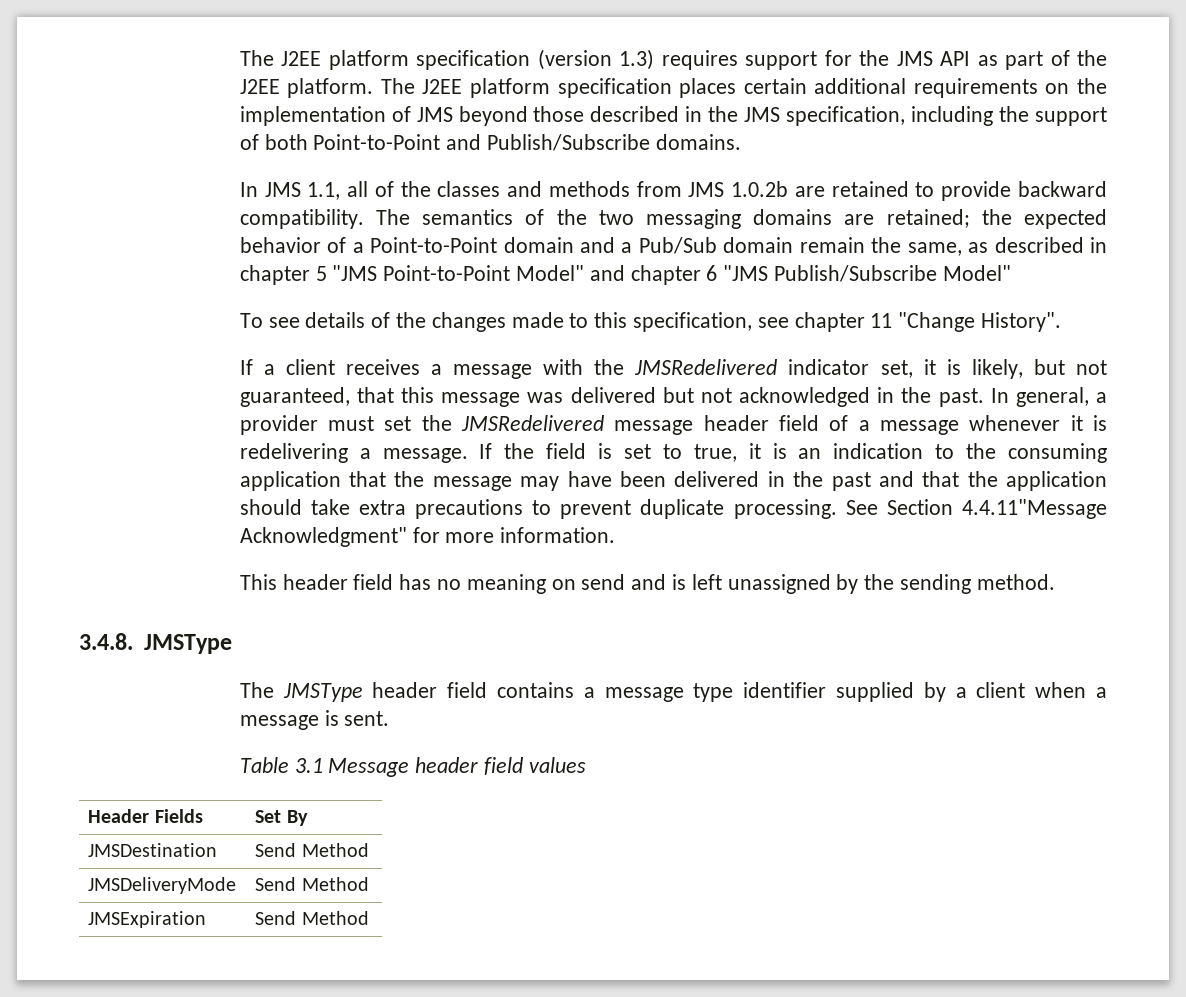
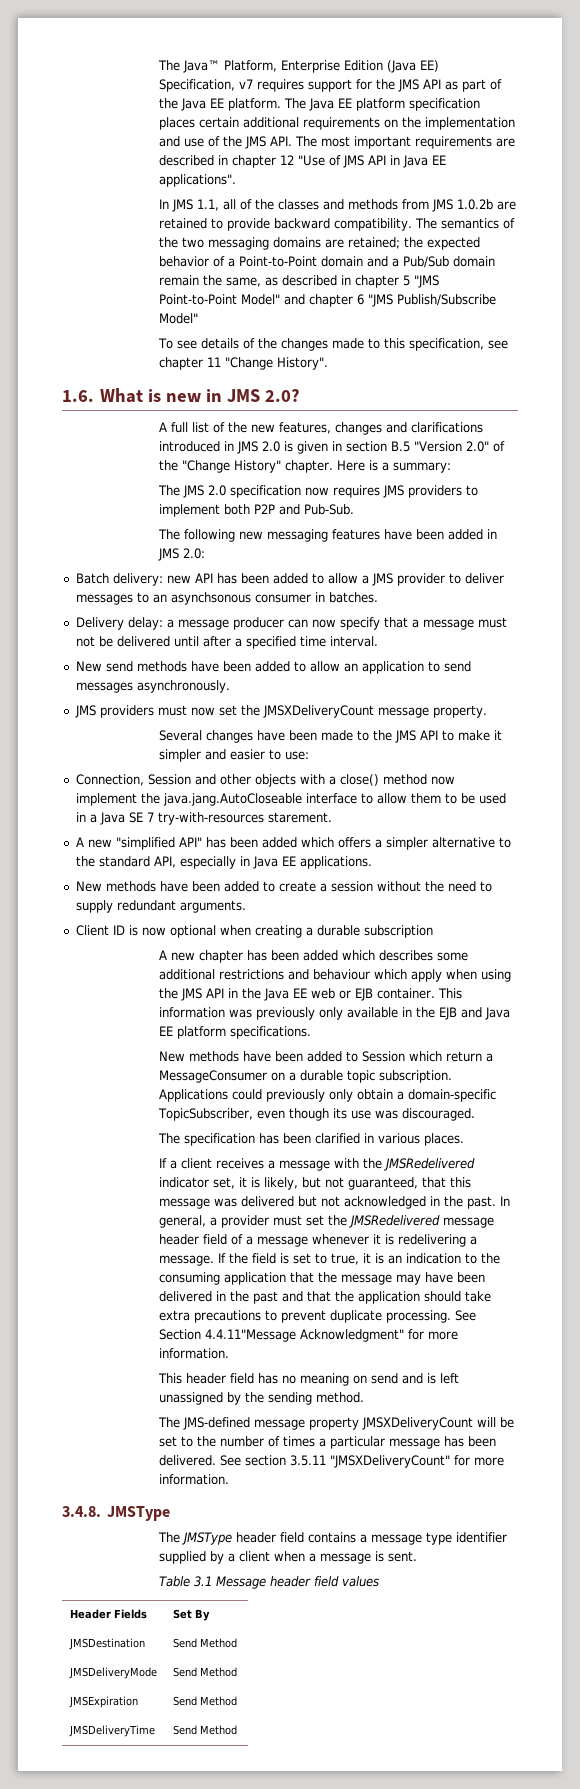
- The J2EE platform specification (version 1.3) requires support for the JMS API as part of the J2EE platform. The J2EE platform specification places certain additional requirements on the implementation of JMS beyond those described in the JMS specification, including the support of both Point-to-Point and Publish/Subscribe domains.
+ The Java™ Platform, Enterprise Edition (Java EE) Specification, v7 requires support for the JMS API as part of the Java EE platform. The Java EE platform specification places certain additional requirements on the implementation and use of the JMS API. The most important requirements are described in chapter 12 "Use of JMS API in Java EE applications".
+ 1.6. What is new in JMS 2.0?
+ A full list of the new features, changes and clarifications introduced in JMS 2.0 is given in section B.5 "Version 2.0" of the "Change History" chapter. Here is a summary:
+ The JMS 2.0 specification now requires JMS providers to implement both P2P and Pub-Sub.
+ The following new messaging features have been added in JMS 2.0:
+ Batch delivery: new API has been added to allow a JMS provider to deliver messages to an asynchsonous consumer in batches.
+ Delivery delay: a message producer can now specify that a message must not be delivered until after a specified time interval.
+ New send methods have been added to allow an application to send messages asynchronously.
+ JMS providers must now set the JMSXDeliveryCount message property.
+ Several changes have been made to the JMS API to make it simpler and easier to use:
+ Connection, Session and other objects with a close() method now implement the java.jang.AutoCloseable interface to allow them to be used in a Java SE 7 try-with-resources starement.
+ A new "simplified API" has been added which offers a simpler alternative to the standard API, especially in Java EE applications.
+ New methods have been added to create a session without the need to supply redundant arguments.
+ Client ID is now optional when creating a durable subscription
+ A new chapter has been added which describes some additional restrictions and behaviour which apply when using the JMS API in the Java EE web or EJB container. This information was previously only available in the EJB and Java EE platform specifications.
+ New methods have been added to Session which return a MessageConsumer on a durable topic subscription. Applications could previously only obtain a domain-specific TopicSubscriber, even though its use was discouraged.
+ The specification has been clarified in various places.
+ The JMS-defined message property JMSXDeliveryCount will be set to the number of times a particular message has been delivered. See section 3.5.11 "JMSXDeliveryCount" for more information.
+ JMSDeliveryTime | Send Method

